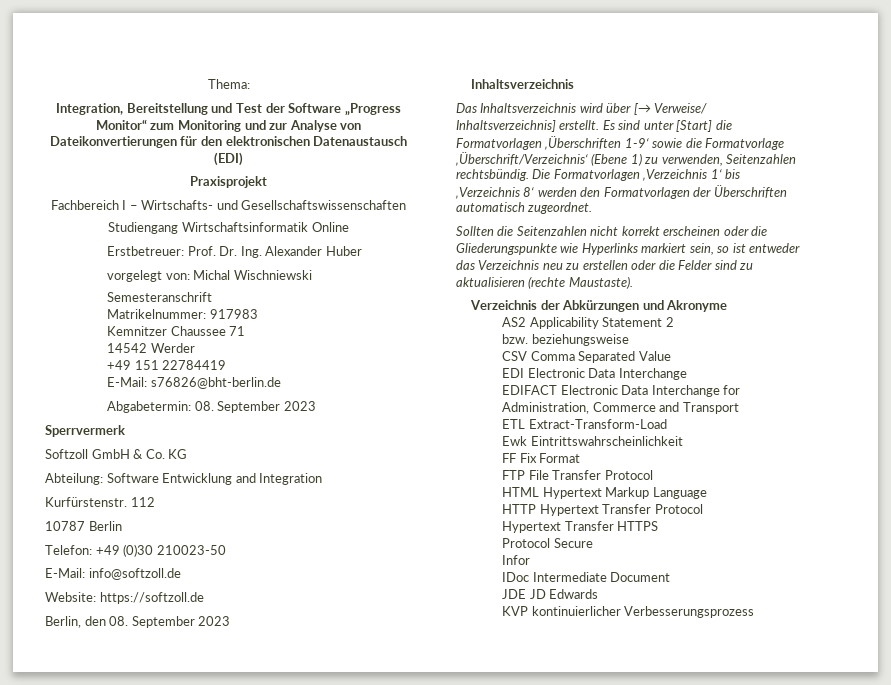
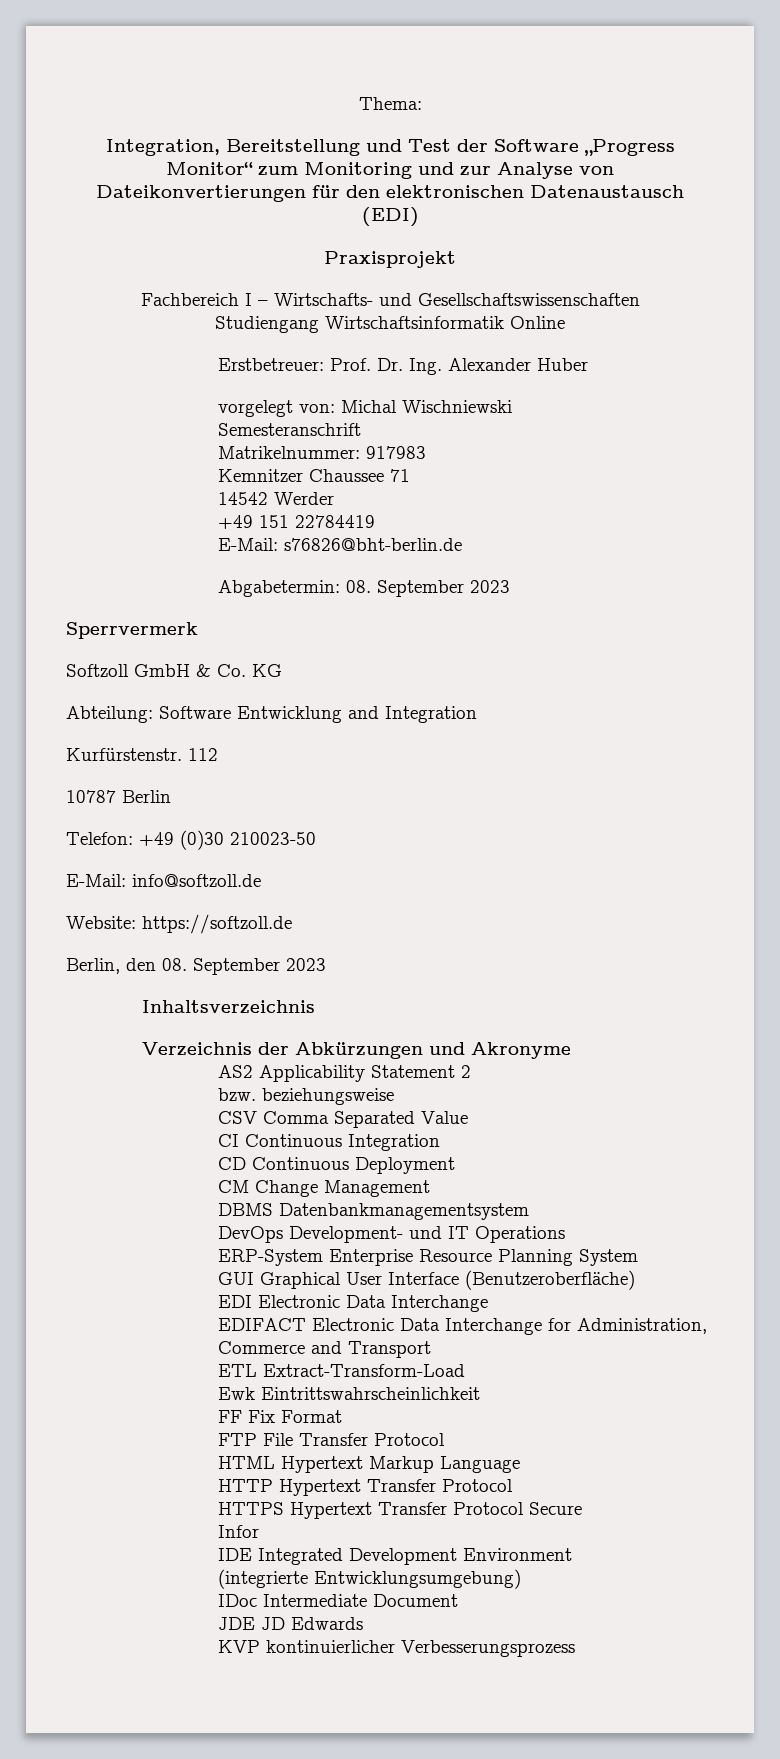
- Das Inhaltsverzeichnis wird über [→ Verweise/ Inhaltsverzeichnis] erstellt. Es sind unter [Start] die Formatvorlagen ‚Überschriften 1-9‘ sowie die Formatvorlage ‚Überschrift/Verzeichnis‘ (Ebene 1) zu verwenden, Seitenzahlen rechtsbündig. Die Formatvorlagen ‚Verzeichnis 1‘ bis ‚Verzeichnis 8‘ werden den Formatvorlagen der Überschriften automatisch zugeordnet.
- Sollten die Seitenzahlen nicht korrekt erscheinen oder die Gliederungspunkte wie Hyperlinks markiert sein, so ist entweder das Verzeichnis neu zu erstellen oder die Felder sind zu aktualisieren (rechte Maustaste).
+ CI Continuous Integration
+ CD Continuous Deployment
+ CM Change Management
+ DBMS Datenbankmanagementsystem
+ DevOps Development- und IT Operations
+ ERP-System Enterprise Resource Planning System
+ GUI Graphical User Interface (Benutzeroberfläche)
- Hypertext Transfer HTTPS
- Protocol Secure
+ HTTPS Hypertext Transfer Protocol Secure
+ IDE Integrated Development Environment
+ (integrierte Entwicklungsumgebung)

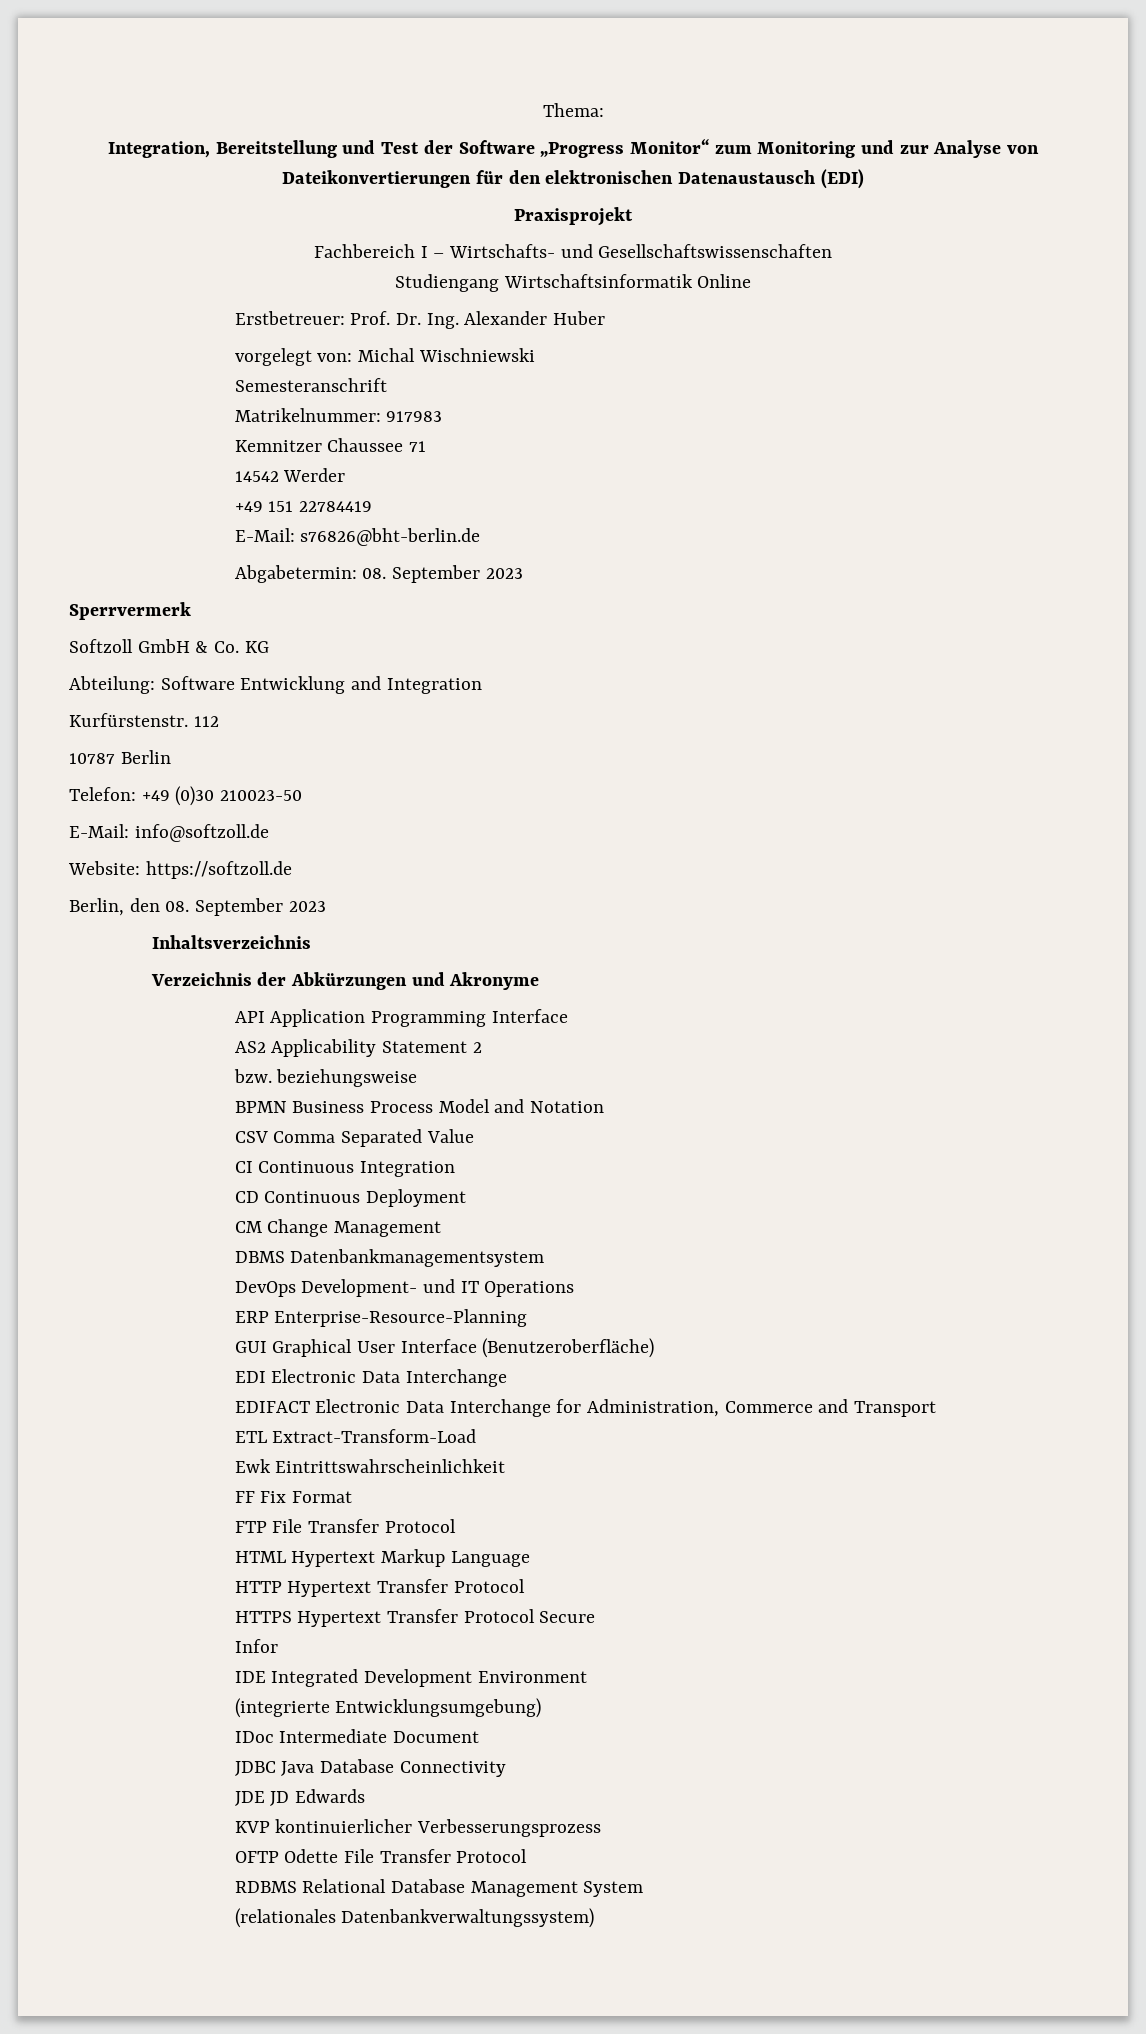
+ API Application Programming Interface
+ BPMN Business Process Model and Notation
- ERP-System Enterprise Resource Planning System
+ ERP Enterprise-Resource-Planning
+ JDBC Java Database Connectivity
+ OFTP Odette File Transfer Protocol
+ RDBMS Relational Database Management System
+ (relationales Datenbankverwaltungssystem)

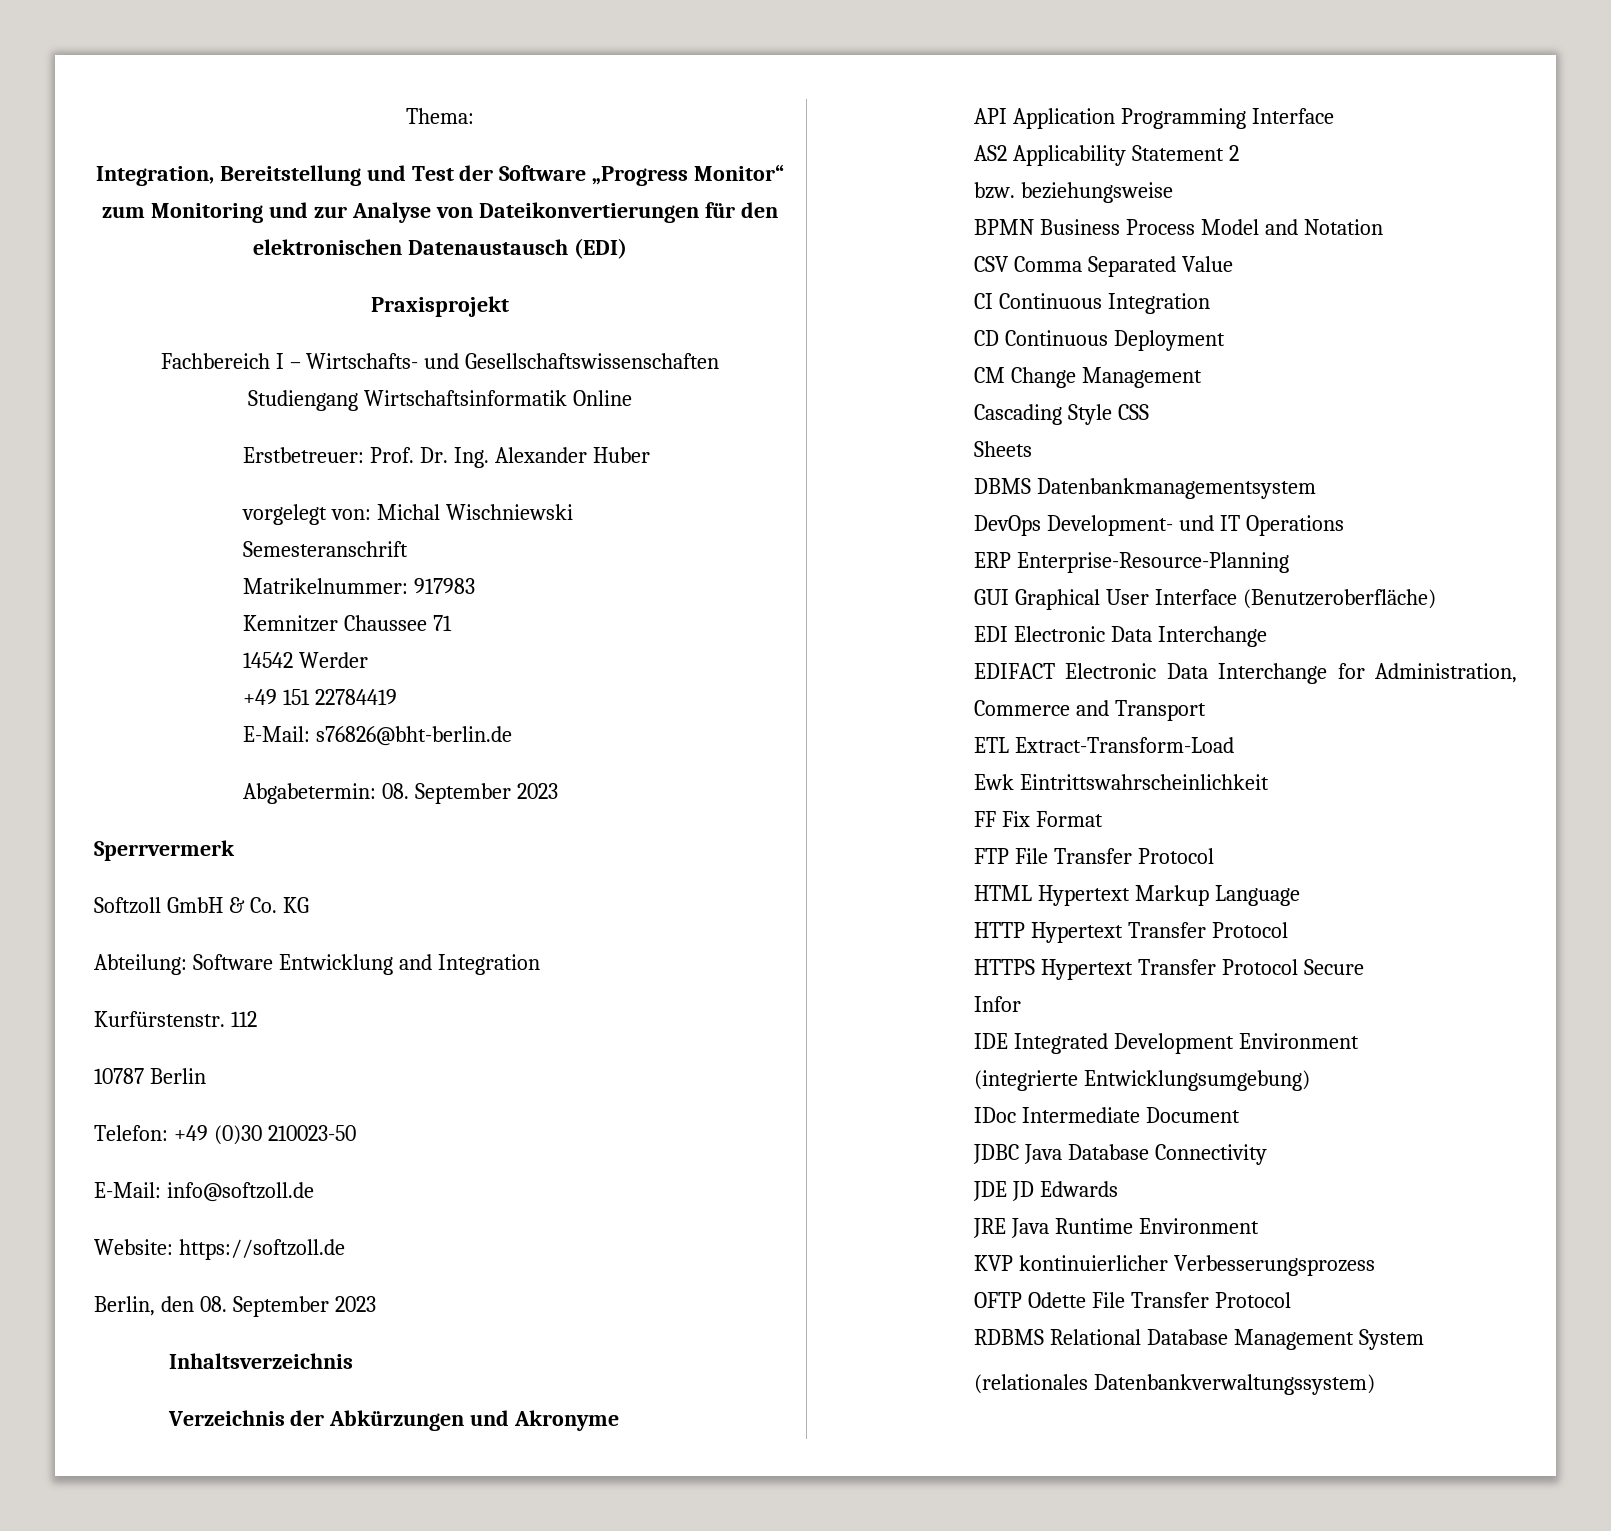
+ Cascading Style CSS
+ Sheets
+ JRE Java Runtime Environment

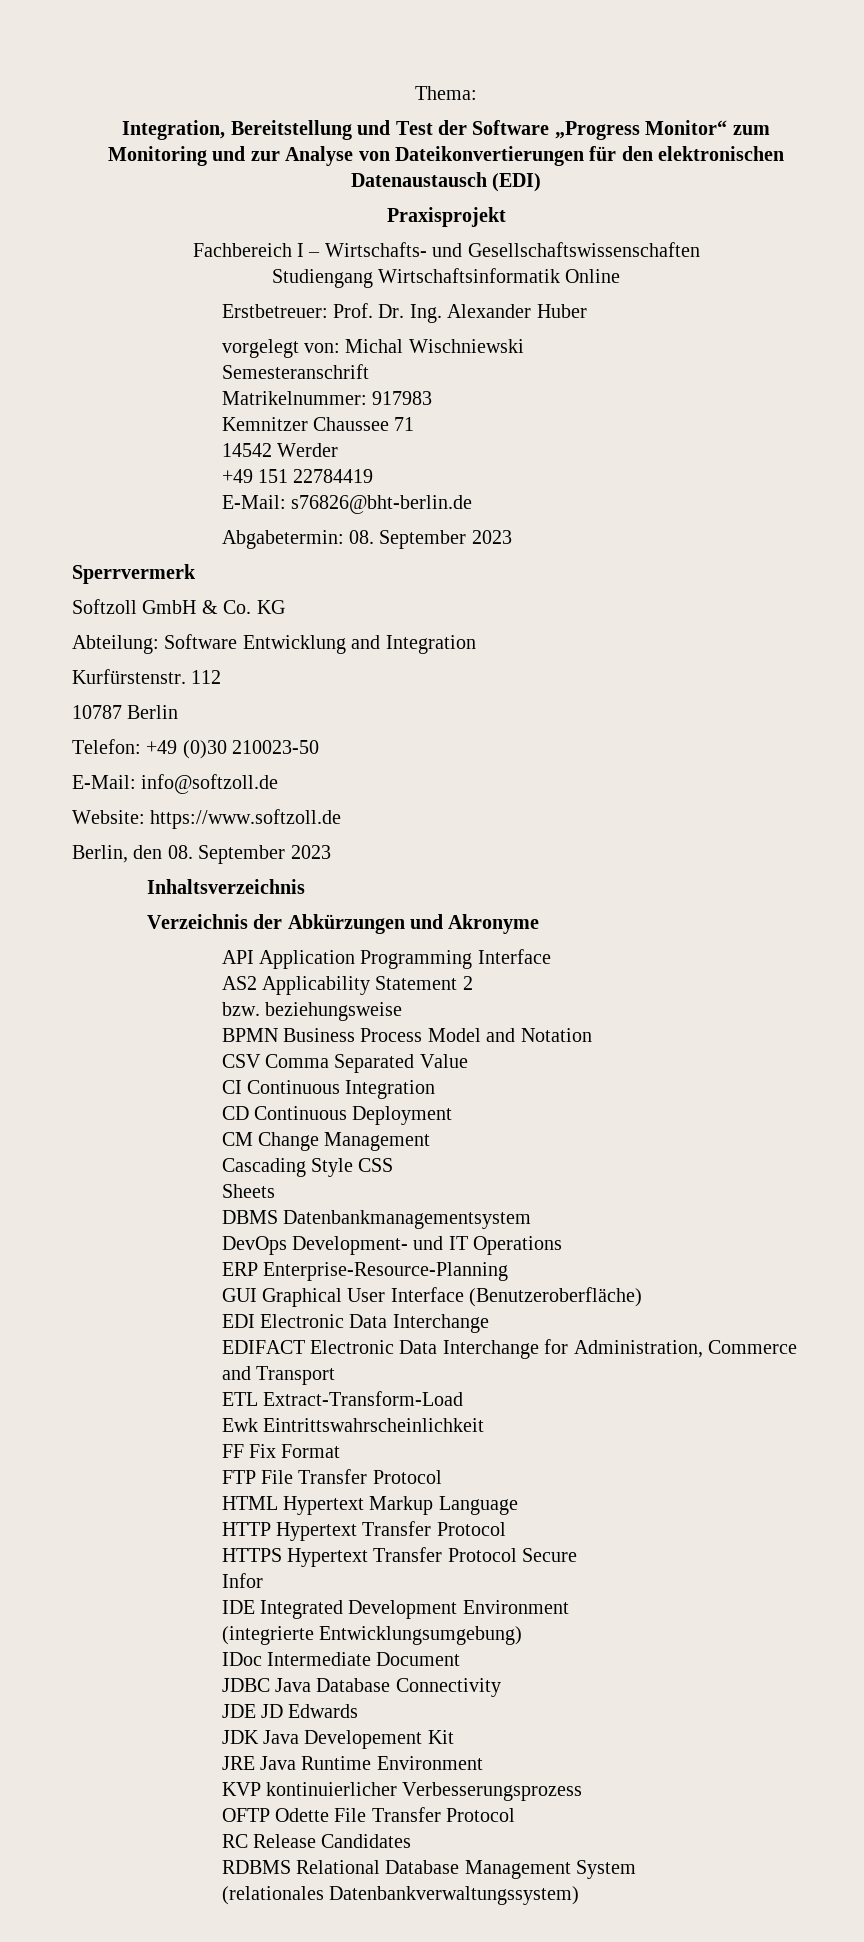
- Website: https://softzoll.de
+ Website: https://www.softzoll.de
+ JDK Java Developement Kit
+ RC Release Candidates

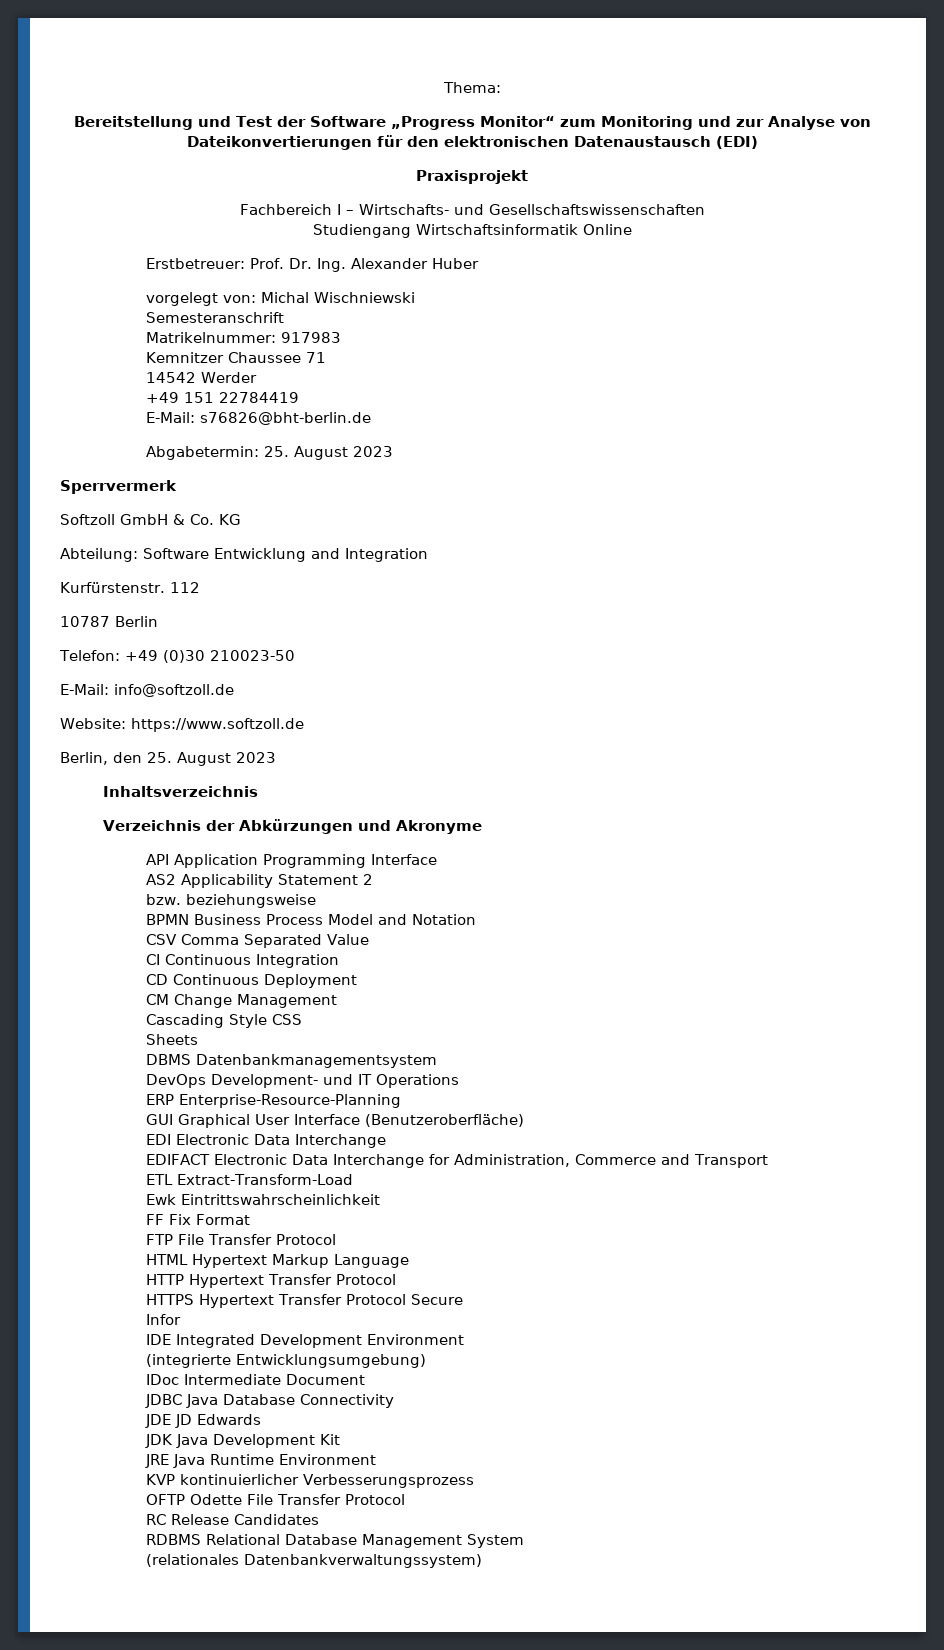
- Integration, Bereitstellung und Test der Software „Progress Monitor“ zum Monitoring und zur Analyse von Dateikonvertierungen für den elektronischen Datenaustausch (EDI)
+ Bereitstellung und Test der Software „Progress Monitor“ zum Monitoring und zur Analyse von Dateikonvertierungen für den elektronischen Datenaustausch (EDI)
- Abgabetermin: 08. September 2023
+ Abgabetermin: 25. August 2023
- Berlin, den 08. September 2023
+ Berlin, den 25. August 2023
- JDK Java Developement Kit
+ JDK Java Development Kit

